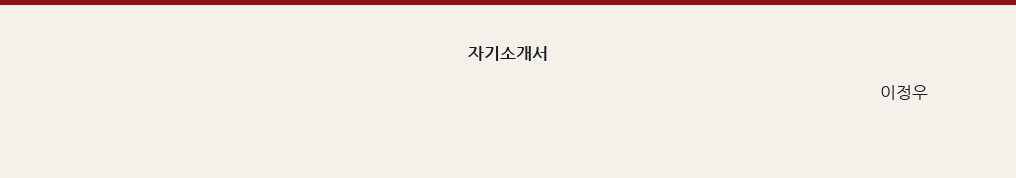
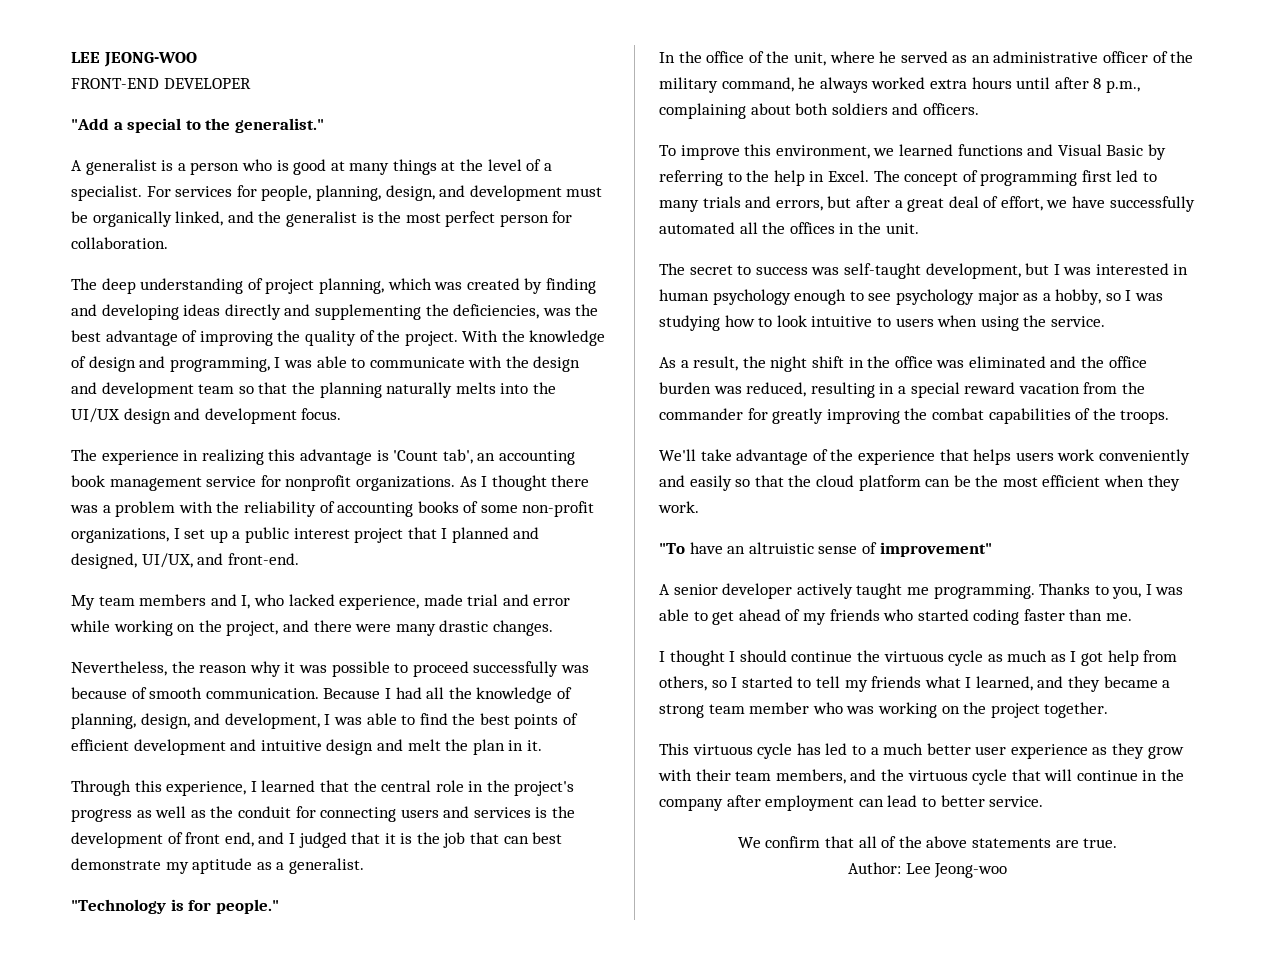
- 자기소개서
- 이정우
+ LEE JEONG-WOO
+ FRONT-END DEVELOPER
+ "Add a special to the generalist."
+ A generalist is a person who is good at many things at the level of a specialist. For services for people, planning, design, and development must be organically linked, and the generalist is the most perfect person for collaboration.
+ The deep understanding of project planning, which was created by finding and developing ideas directly and supplementing the deficiencies, was the best advantage of improving the quality of the project. With the knowledge of design and programming, I was able to communicate with the design and development team so that the planning naturally melts into the UI/UX design and development focus.
+ The experience in realizing this advantage is 'Count tab', an accounting book management service for nonprofit organizations. As I thought there was a problem with the reliability of accounting books of some non-profit organizations, I set up a public interest project that I planned and designed, UI/UX, and front-end.
+ My team members and I, who lacked experience, made trial and error while working on the project, and there were many drastic changes.
+ Nevertheless, the reason why it was possible to proceed successfully was because of smooth communication. Because I had all the knowledge of planning, design, and development, I was able to find the best points of efficient development and intuitive design and melt the plan in it.
+ Through this experience, I learned that the central role in the project's progress as well as the conduit for connecting users and services is the development of front end, and I judged that it is the job that can best demonstrate my aptitude as a generalist.
+ "Technology is for people."
+ In the office of the unit, where he served as an administrative officer of the military command, he always worked extra hours until after 8 p.m., complaining about both soldiers and officers.
+ To improve this environment, we learned functions and Visual Basic by referring to the help in Excel. The concept of programming first led to many trials and errors, but after a great deal of effort, we have successfully automated all the offices in the unit.
+ The secret to success was self-taught development, but I was interested in human psychology enough to see psychology major as a hobby, so I was studying how to look intuitive to users when using the service.
+ As a result, the night shift in the office was eliminated and the office burden was reduced, resulting in a special reward vacation from the commander for greatly improving the combat capabilities of the troops.
+ We'll take advantage of the experience that helps users work conveniently and easily so that the cloud platform can be the most efficient when they work.
+ "To have an altruistic sense of improvement"
+ A senior developer actively taught me programming. Thanks to you, I was able to get ahead of my friends who started coding faster than me.
+ I thought I should continue the virtuous cycle as much as I got help from others, so I started to tell my friends what I learned, and they became a strong team member who was working on the project together.
+ This virtuous cycle has led to a much better user experience as they grow with their team members, and the virtuous cycle that will continue in the company after employment can lead to better service.
+ We confirm that all of the above statements are true.
+ Author: Lee Jeong-woo

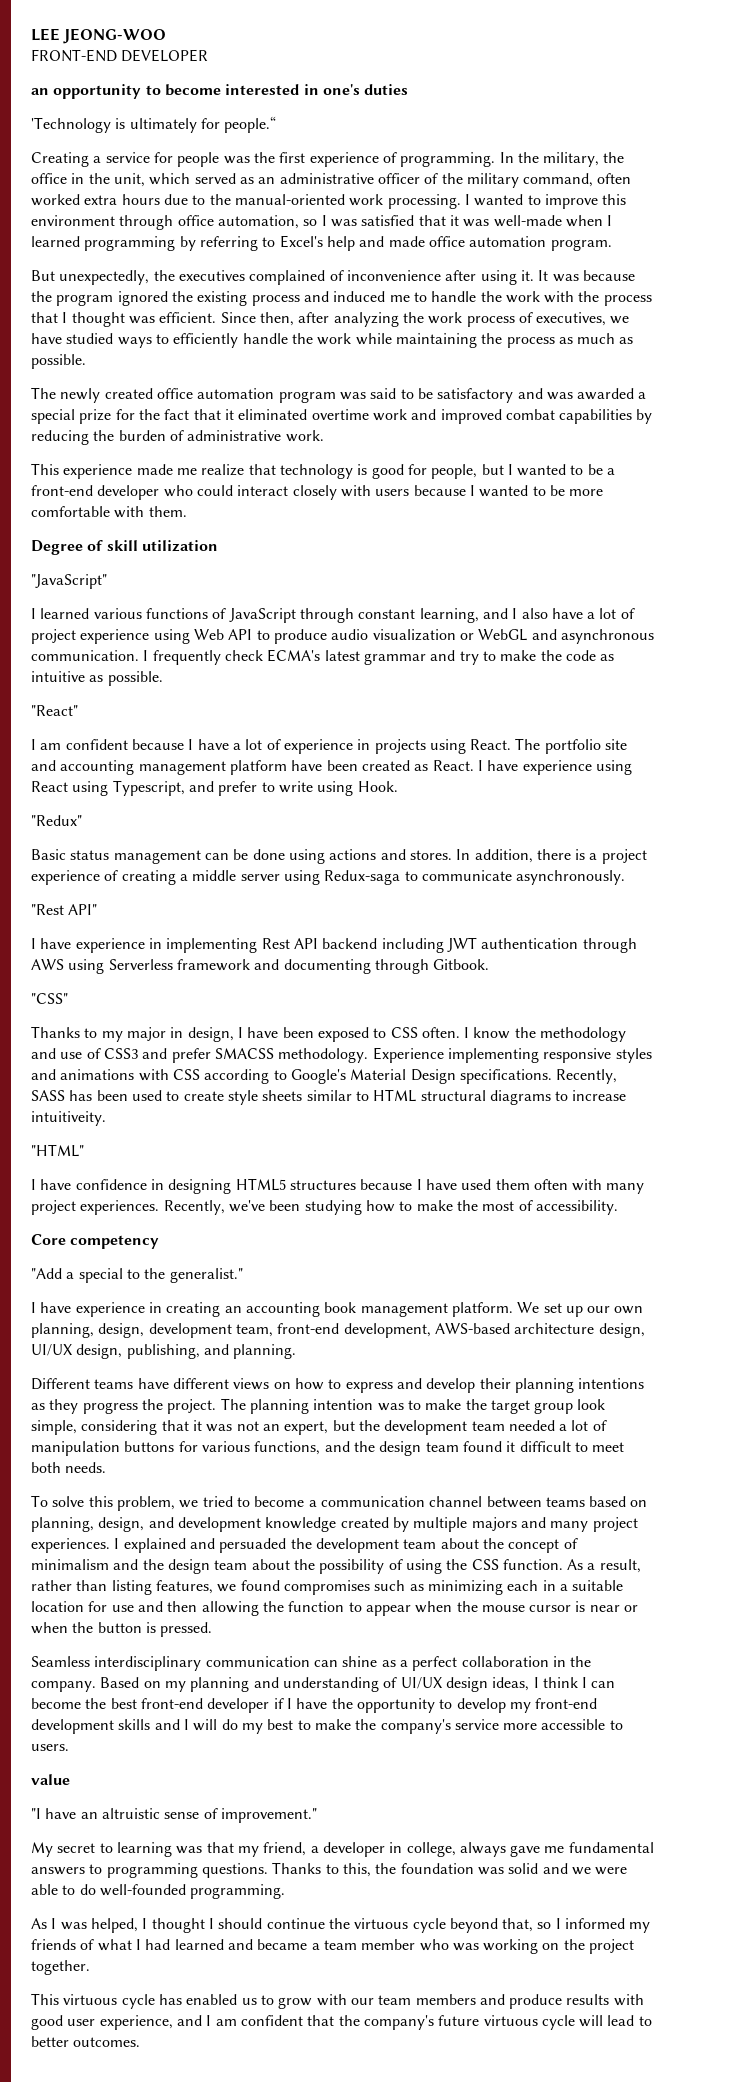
+ an opportunity to become interested in one's duties
+ 'Technology is ultimately for people.“
+ Creating a service for people was the first experience of programming. In the military, the office in the unit, which served as an administrative officer of the military command, often worked extra hours due to the manual-oriented work processing. I wanted to improve this environment through office automation, so I was satisfied that it was well-made when I learned programming by referring to Excel's help and made office automation program.
+ But unexpectedly, the executives complained of inconvenience after using it. It was because the program ignored the existing process and induced me to handle the work with the process that I thought was efficient. Since then, after analyzing the work process of executives, we have studied ways to efficiently handle the work while maintaining the process as much as possible.
+ The newly created office automation program was said to be satisfactory and was awarded a special prize for the fact that it eliminated overtime work and improved combat capabilities by reducing the burden of administrative work.
+ This experience made me realize that technology is good for people, but I wanted to be a front-end developer who could interact closely with users because I wanted to be more comfortable with them.
+ Degree of skill utilization
+ "JavaScript"
+ I learned various functions of JavaScript through constant learning, and I also have a lot of project experience using Web API to produce audio visualization or WebGL and asynchronous communication. I frequently check ECMA's latest grammar and try to make the code as intuitive as possible.
+ "React"
+ I am confident because I have a lot of experience in projects using React. The portfolio site and accounting management platform have been created as React. I have experience using React using Typescript, and prefer to write using Hook.
+ "Redux"
+ Basic status management can be done using actions and stores. In addition, there is a project experience of creating a middle server using Redux-saga to communicate asynchronously.
+ "Rest API"
+ I have experience in implementing Rest API backend including JWT authentication through AWS using Serverless framework and documenting through Gitbook.
+ "CSS"
+ Thanks to my major in design, I have been exposed to CSS often. I know the methodology and use of CSS3 and prefer SMACSS methodology. Experience implementing responsive styles and animations with CSS according to Google's Material Design specifications. Recently, SASS has been used to create style sheets similar to HTML structural diagrams to increase intuitiveity.
+ "HTML"
+ I have confidence in designing HTML5 structures because I have used them often with many project experiences. Recently, we've been studying how to make the most of accessibility.
+ Core competency
  "Add a special to the generalist."
- A generalist is a person who is good at many things at the level of a specialist. For services for people, planning, design, and development must be organically linked, and the generalist is the most perfect person for collaboration.
- The deep understanding of project planning, which was created by finding and developing ideas directly and supplementing the deficiencies, was the best advantage of improving the quality of the project. With the knowledge of design and programming, I was able to communicate with the design and development team so that the planning naturally melts into the UI/UX design and development focus.
- The experience in realizing this advantage is 'Count tab', an accounting book management service for nonprofit organizations. As I thought there was a problem with the reliability of accounting books of some non-profit organizations, I set up a public interest project that I planned and designed, UI/UX, and front-end.
- My team members and I, who lacked experience, made trial and error while working on the project, and there were many drastic changes.
- Nevertheless, the reason why it was possible to proceed successfully was because of smooth communication. Because I had all the knowledge of planning, design, and development, I was able to find the best points of efficient development and intuitive design and melt the plan in it.
- Through this experience, I learned that the central role in the project's progress as well as the conduit for connecting users and services is the development of front end, and I judged that it is the job that can best demonstrate my aptitude as a generalist.
- "Technology is for people."
- In the office of the unit, where he served as an administrative officer of the military command, he always worked extra hours until after 8 p.m., complaining about both soldiers and officers.
- To improve this environment, we learned functions and Visual Basic by referring to the help in Excel. The concept of programming first led to many trials and errors, but after a great deal of effort, we have successfully automated all the offices in the unit.
- The secret to success was self-taught development, but I was interested in human psychology enough to see psychology major as a hobby, so I was studying how to look intuitive to users when using the service.
- As a result, the night shift in the office was eliminated and the office burden was reduced, resulting in a special reward vacation from the commander for greatly improving the combat capabilities of the troops.
- We'll take advantage of the experience that helps users work conveniently and easily so that the cloud platform can be the most efficient when they work.
- "To have an altruistic sense of improvement"
- A senior developer actively taught me programming. Thanks to you, I was able to get ahead of my friends who started coding faster than me.
- I thought I should continue the virtuous cycle as much as I got help from others, so I started to tell my friends what I learned, and they became a strong team member who was working on the project together.
+ I have experience in creating an accounting book management platform. We set up our own planning, design, development team, front-end development, AWS-based architecture design, UI/UX design, publishing, and planning.
+ Different teams have different views on how to express and develop their planning intentions as they progress the project. The planning intention was to make the target group look simple, considering that it was not an expert, but the development team needed a lot of manipulation buttons for various functions, and the design team found it difficult to meet both needs.
+ To solve this problem, we tried to become a communication channel between teams based on planning, design, and development knowledge created by multiple majors and many project experiences. I explained and persuaded the development team about the concept of minimalism and the design team about the possibility of using the CSS function. As a result, rather than listing features, we found compromises such as minimizing each in a suitable location for use and then allowing the function to appear when the mouse cursor is near or when the button is pressed.
+ Seamless interdisciplinary communication can shine as a perfect collaboration in the company. Based on my planning and understanding of UI/UX design ideas, I think I can become the best front-end developer if I have the opportunity to develop my front-end development skills and I will do my best to make the company's service more accessible to users.
+ value
+ "I have an altruistic sense of improvement."
+ My secret to learning was that my friend, a developer in college, always gave me fundamental answers to programming questions. Thanks to this, the foundation was solid and we were able to do well-founded programming.
+ As I was helped, I thought I should continue the virtuous cycle beyond that, so I informed my friends of what I had learned and became a team member who was working on the project together.
- This virtuous cycle has led to a much better user experience as they grow with their team members, and the virtuous cycle that will continue in the company after employment can lead to better service.
- We confirm that all of the above statements are true.
- Author: Lee Jeong-woo
+ This virtuous cycle has enabled us to grow with our team members and produce results with good user experience, and I am confident that the company's future virtuous cycle will lead to better outcomes.

